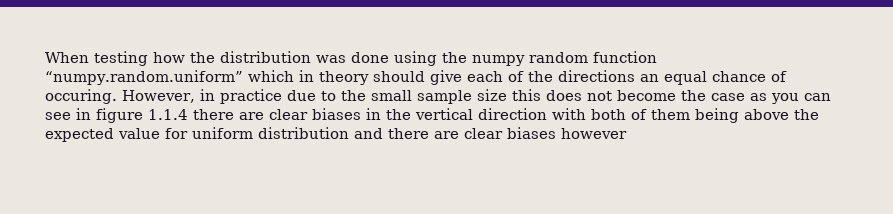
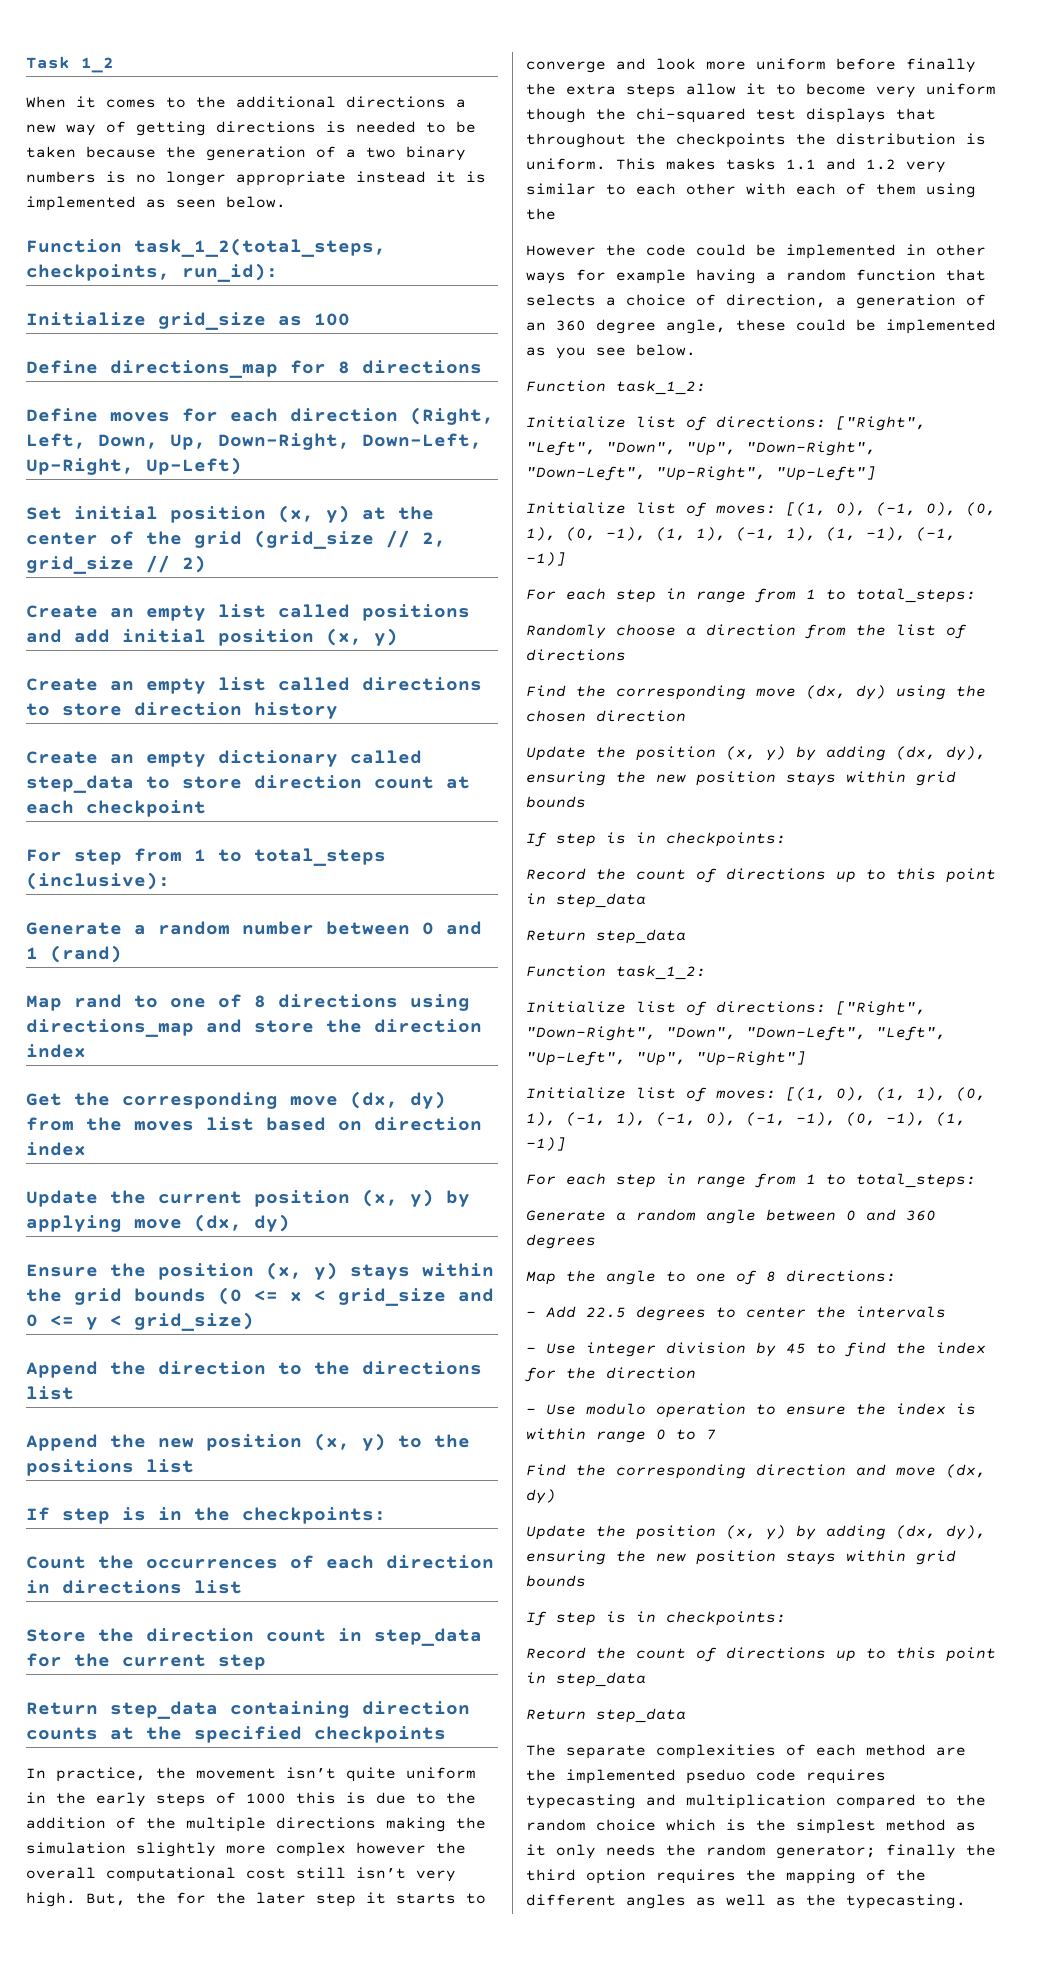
- When testing how the distribution was done using the numpy random function “numpy.random.uniform” which in theory should give each of the directions an equal chance of occuring. However, in practice due to the small sample size this does not become the case as you can see in figure 1.1.4 there are clear biases in the vertical direction with both of them being above the expected value for uniform distribution and there are clear biases however
+ Task 1_2
+ When it comes to the additional directions a new way of getting directions is needed to be taken because the generation of a two binary numbers is no longer appropriate instead it is implemented as seen below.
+ Function task_1_2(total_steps, checkpoints, run_id):
+ Initialize grid_size as 100
+ Define directions_map for 8 directions
+ Define moves for each direction (Right, Left, Down, Up, Down-Right, Down-Left, Up-Right, Up-Left)
+ Set initial position (x, y) at the center of the grid (grid_size // 2, grid_size // 2)
+ Create an empty list called positions and add initial position (x, y)
+ Create an empty list called directions to store direction history
+ Create an empty dictionary called step_data to store direction count at each checkpoint
+ For step from 1 to total_steps (inclusive):
+ Generate a random number between 0 and 1 (rand)
+ Map rand to one of 8 directions using directions_map and store the direction index
+ Get the corresponding move (dx, dy) from the moves list based on direction index
+ Update the current position (x, y) by applying move (dx, dy)
+ Ensure the position (x, y) stays within the grid bounds (0 <= x < grid_size and 0 <= y < grid_size)
+ Append the direction to the directions list
+ Append the new position (x, y) to the positions list
+ If step is in the checkpoints:
+ Count the occurrences of each direction in directions list
+ Store the direction count in step_data for the current step
+ Return step_data containing direction counts at the specified checkpoints
+ In practice, the movement isn’t quite uniform in the early steps of 1000 this is due to the addition of the multiple directions making the simulation slightly more complex however the overall computational cost still isn’t very high. But, the for the later step it starts to converge and look more uniform before finally the extra steps allow it to become very uniform though the chi-squared test displays that throughout the checkpoints the distribution is uniform. This makes tasks 1.1 and 1.2 very similar to each other with each of them using the
+ However the code could be implemented in other ways for example having a random function that selects a choice of direction, a generation of an 360 degree angle, these could be implemented as you see below.
+ Function task_1_2:
+ Initialize list of directions: ["Right", "Left", "Down", "Up", "Down-Right", "Down-Left", "Up-Right", "Up-Left"]
+ Initialize list of moves: [(1, 0), (-1, 0), (0, 1), (0, -1), (1, 1), (-1, 1), (1, -1), (-1, -1)]
+ For each step in range from 1 to total_steps:
+ Randomly choose a direction from the list of directions
+ Find the corresponding move (dx, dy) using the chosen direction
+ Update the position (x, y) by adding (dx, dy), ensuring the new position stays within grid bounds
+ If step is in checkpoints:
+ Record the count of directions up to this point in step_data
+ Return step_data
+ Function task_1_2:
+ Initialize list of directions: ["Right", "Down-Right", "Down", "Down-Left", "Left", "Up-Left", "Up", "Up-Right"]
+ Initialize list of moves: [(1, 0), (1, 1), (0, 1), (-1, 1), (-1, 0), (-1, -1), (0, -1), (1, -1)]
+ For each step in range from 1 to total_steps:
+ Generate a random angle between 0 and 360 degrees
+ Map the angle to one of 8 directions:
+ - Add 22.5 degrees to center the intervals
+ - Use integer division by 45 to find the index for the direction
+ - Use modulo operation to ensure the index is within range 0 to 7
+ Find the corresponding direction and move (dx, dy)
+ Update the position (x, y) by adding (dx, dy), ensuring the new position stays within grid bounds
+ If step is in checkpoints:
+ Record the count of directions up to this point in step_data
+ Return step_data
+ The separate complexities of each method are the implemented pseduo code requires typecasting and multiplication compared to the random choice which is the simplest method as it only needs the random generator; finally the third option requires the mapping of the different angles as well as the typecasting.

